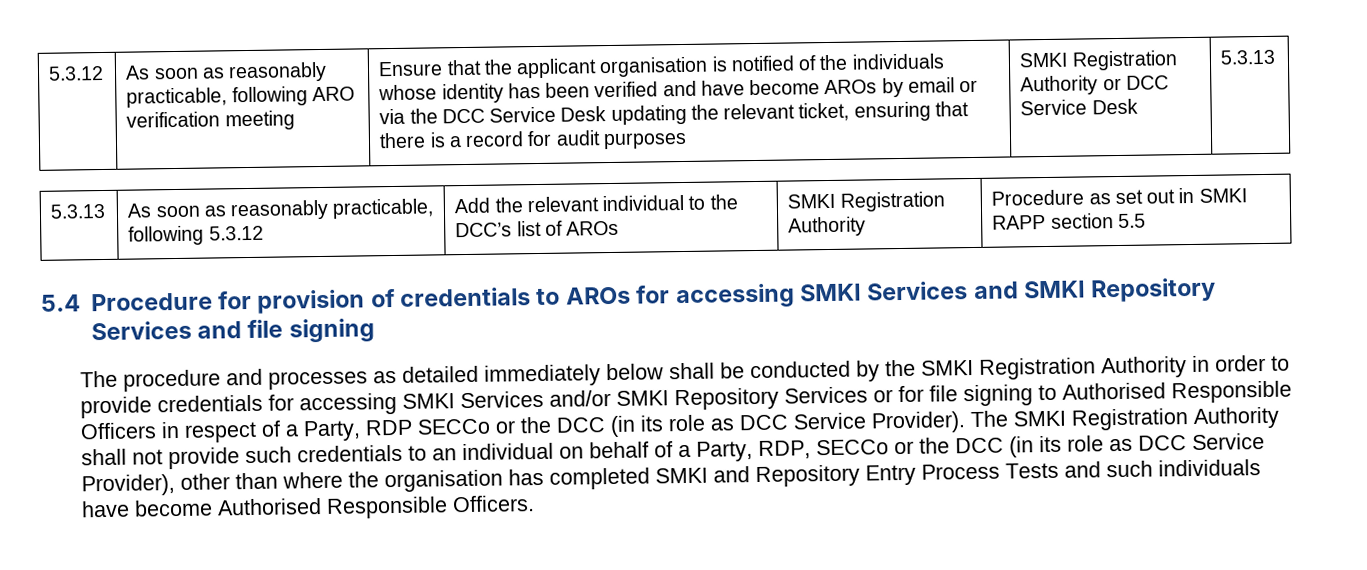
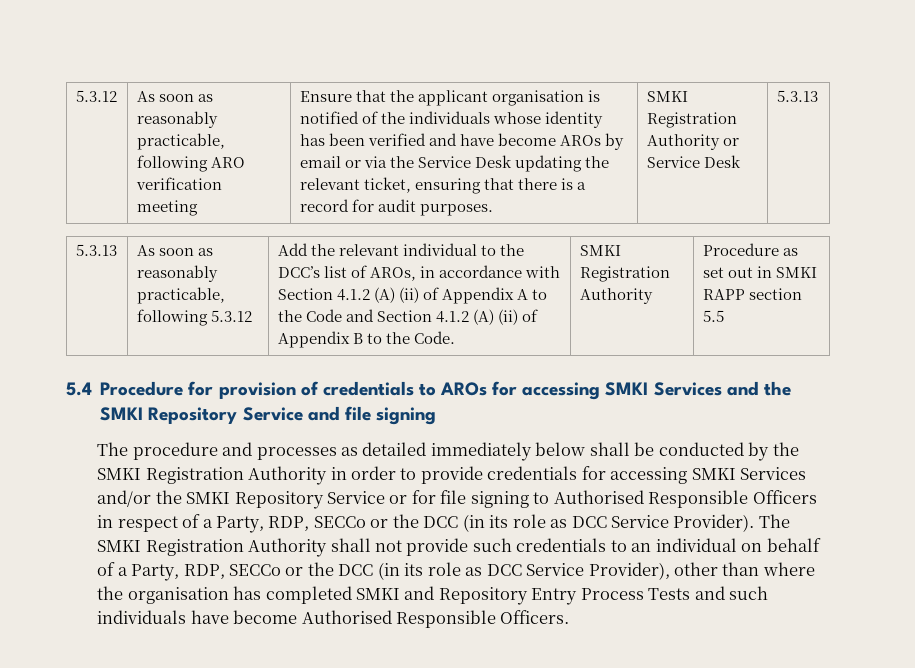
- Ensure that the applicant organisation is notified of the individuals whose identity has been verified and have become AROs by email or via the DCC Service Desk updating the relevant ticket, ensuring that there is a record for audit purposes
+ Ensure that the applicant organisation is notified of the individuals whose identity has been verified and have become AROs by email or via the Service Desk updating the relevant ticket, ensuring that there is a record for audit purposes.
- SMKI Registration Authority or DCC Service Desk
+ SMKI Registration Authority or Service Desk
- Add the relevant individual to the DCC’s list of AROs
+ Add the relevant individual to the DCC’s list of AROs, in accordance with Section 4.1.2 (A) (ii) of Appendix A to the Code and Section 4.1.2 (A) (ii) of Appendix B to the Code.
- 5.4 Procedure for provision of credentials to AROs for accessing SMKI Services and SMKI Repository Services and file signing
+ 5.4 Procedure for provision of credentials to AROs for accessing SMKI Services and the SMKI Repository Service and file signing
- The procedure and processes as detailed immediately below shall be conducted by the SMKI Registration Authority in order to provide credentials for accessing SMKI Services and/or SMKI Repository Services or for file signing to Authorised Responsible Officers in respect of a Party, RDP SECCo or the DCC (in its role as DCC Service Provider).
+ The procedure and processes as detailed immediately below shall be conducted by the SMKI Registration Authority in order to provide credentials for accessing SMKI Services and/or the SMKI Repository Service or for file signing to Authorised Responsible Officers in respect of a Party, RDP, SECCo or the DCC (in its role as DCC Service Provider).

